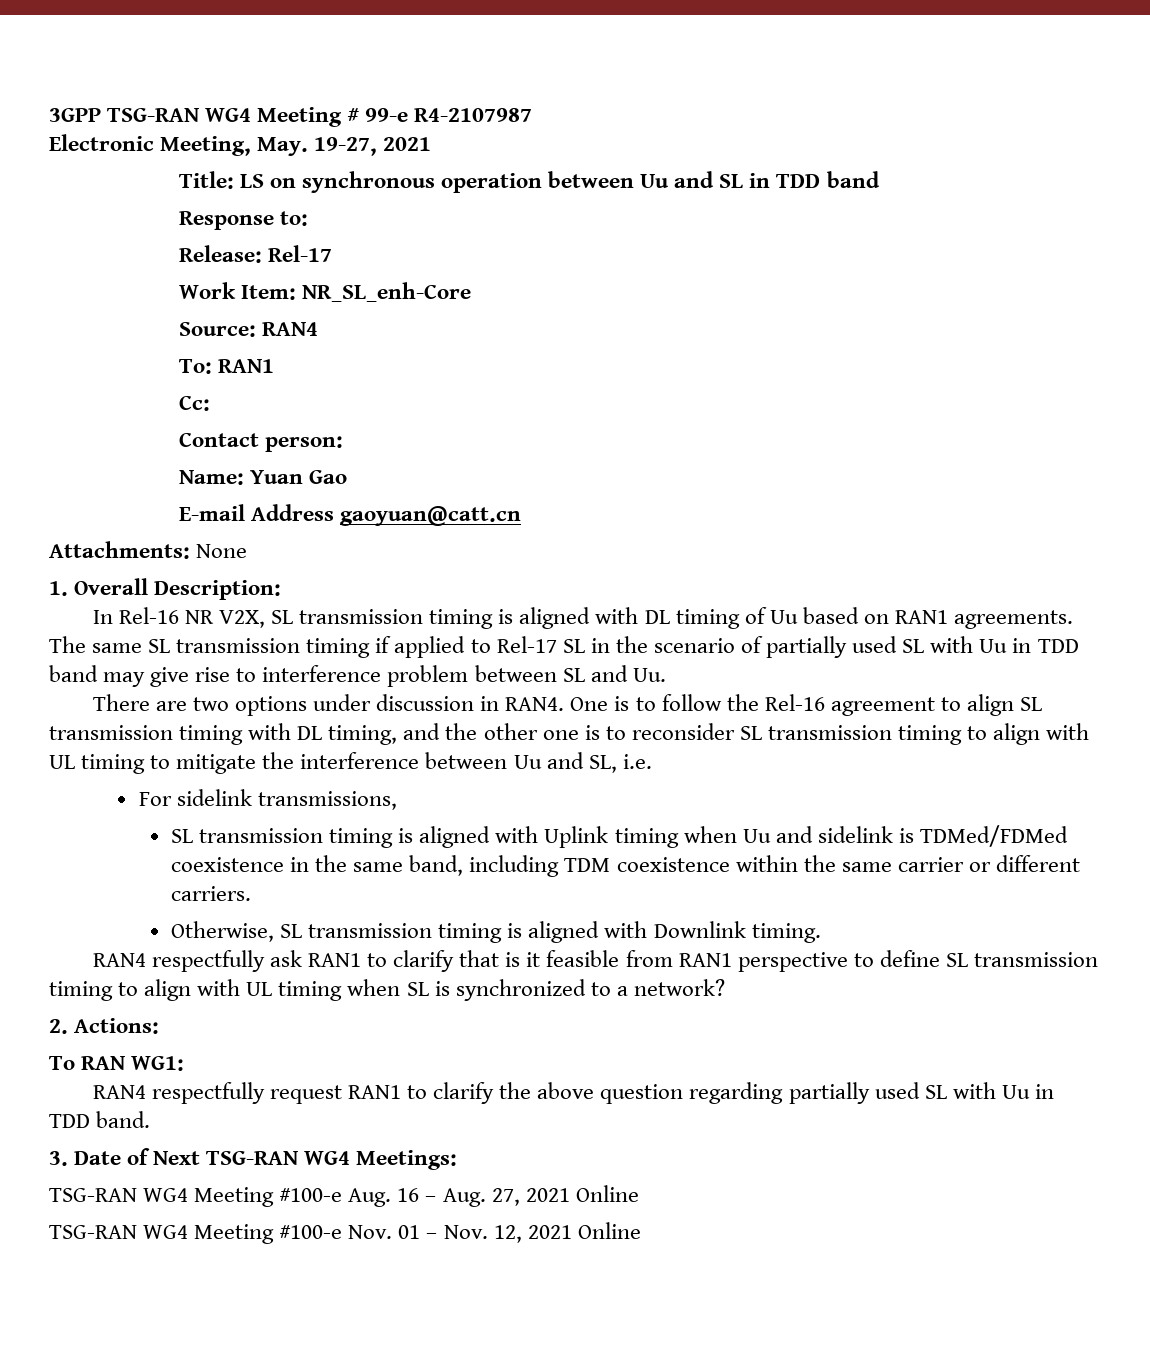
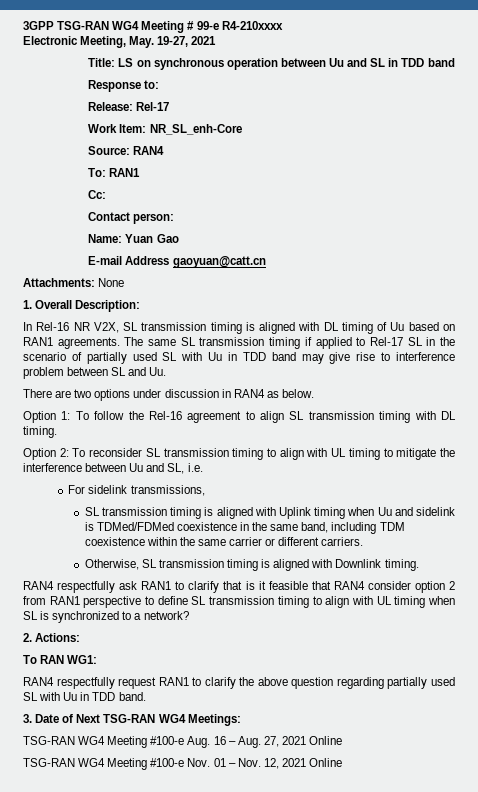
- 3GPP TSG-RAN WG4 Meeting # 99-e R4-2107987
+ 3GPP TSG-RAN WG4 Meeting # 99-e R4-210xxxx
- There are two options under discussion in RAN4. One is to follow the Rel-16 agreement to align SL transmission timing with DL timing, and the other one is to reconsider SL transmission timing to align with UL timing to mitigate the interference between Uu and SL, i.e.
+ There are two options under discussion in RAN4 as below.
+ Option 1: To follow the Rel-16 agreement to align SL transmission timing with DL timing.
+ Option 2: To reconsider SL transmission timing to align with UL timing to mitigate the interference between Uu and SL, i.e.
- RAN4 respectfully ask RAN1 to clarify that is it feasible from RAN1 perspective to define SL transmission timing to align with UL timing when SL is synchronized to a network?
+ RAN4 respectfully ask RAN1 to clarify that is it feasible that RAN4 consider option 2 from RAN1 perspective to define SL transmission timing to align with UL timing when SL is synchronized to a network?

